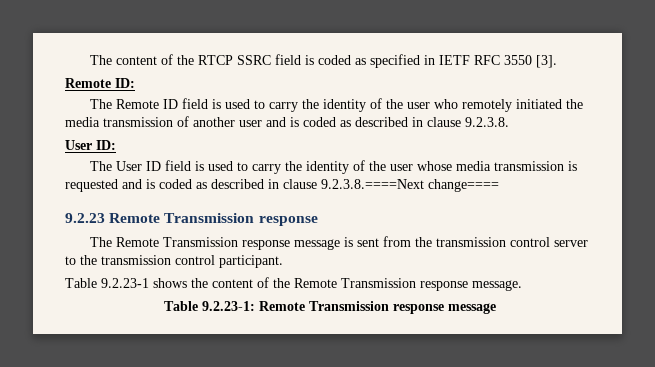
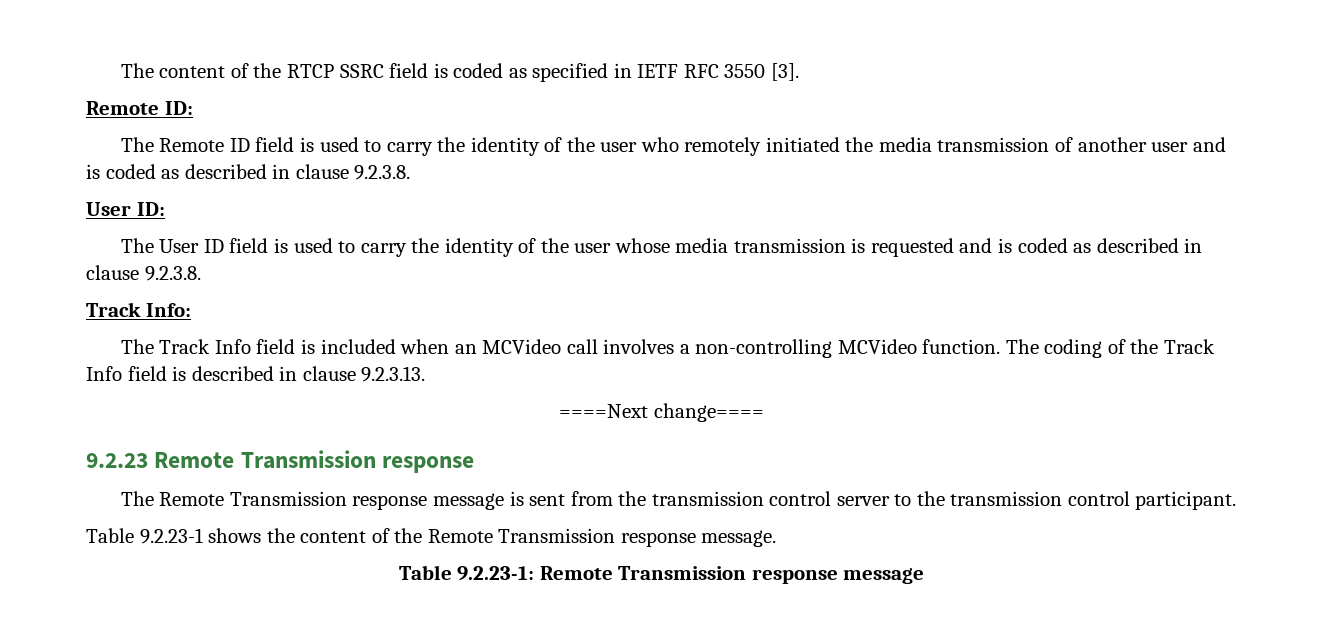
- The User ID field is used to carry the identity of the user whose media transmission is requested and is coded as described in clause 9.2.3.8.====Next change====
+ The User ID field is used to carry the identity of the user whose media transmission is requested and is coded as described in clause 9.2.3.8.
+ Track Info:
+ The Track Info field is included when an MCVideo call involves a non-controlling MCVideo function. The coding of the Track Info field is described in clause 9.2.3.13.
+ ====Next change====

